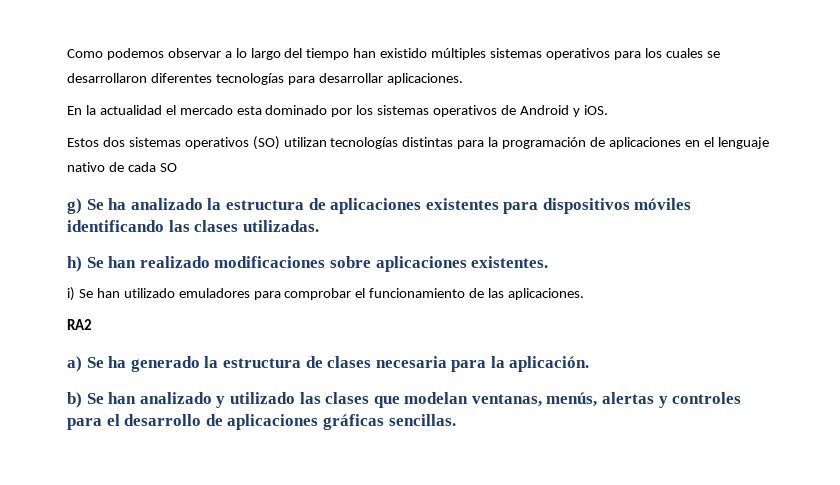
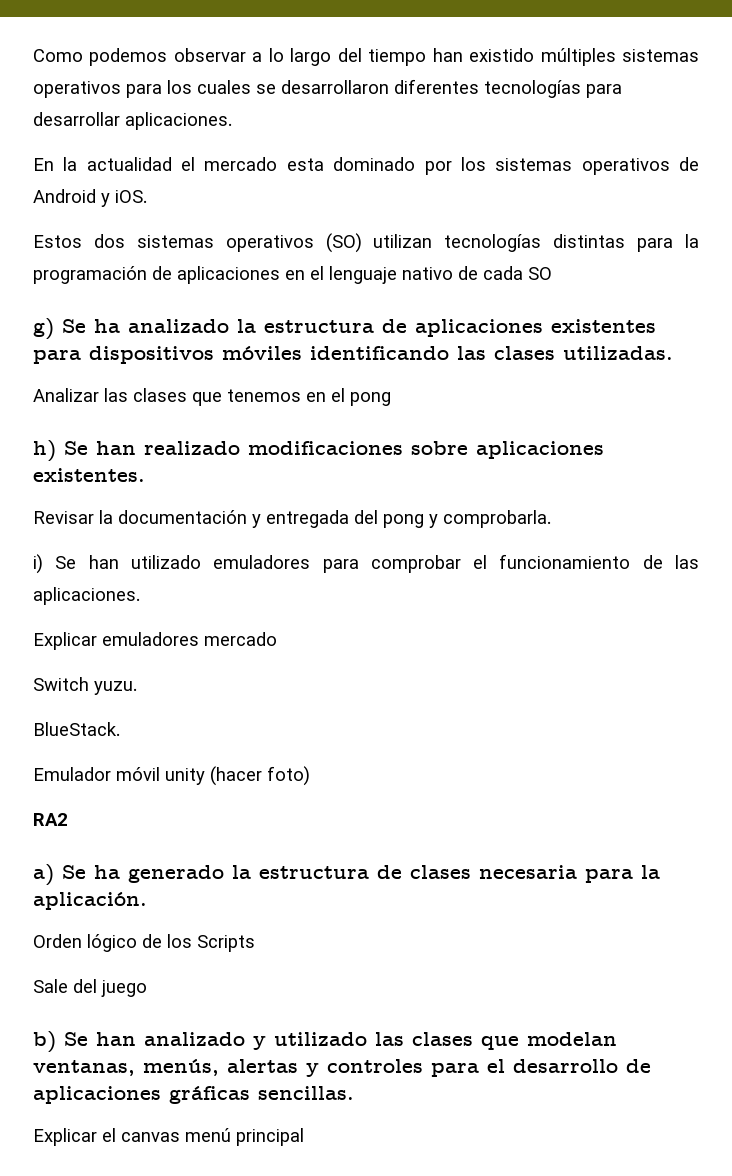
+ Analizar las clases que tenemos en el pong
+ Revisar la documentación y entregada del pong y comprobarla.
+ Explicar emuladores mercado
+ Switch yuzu.
+ BlueStack.
+ Emulador móvil unity (hacer foto)
+ Orden lógico de los Scripts
+ Sale del juego
+ Explicar el canvas menú principal

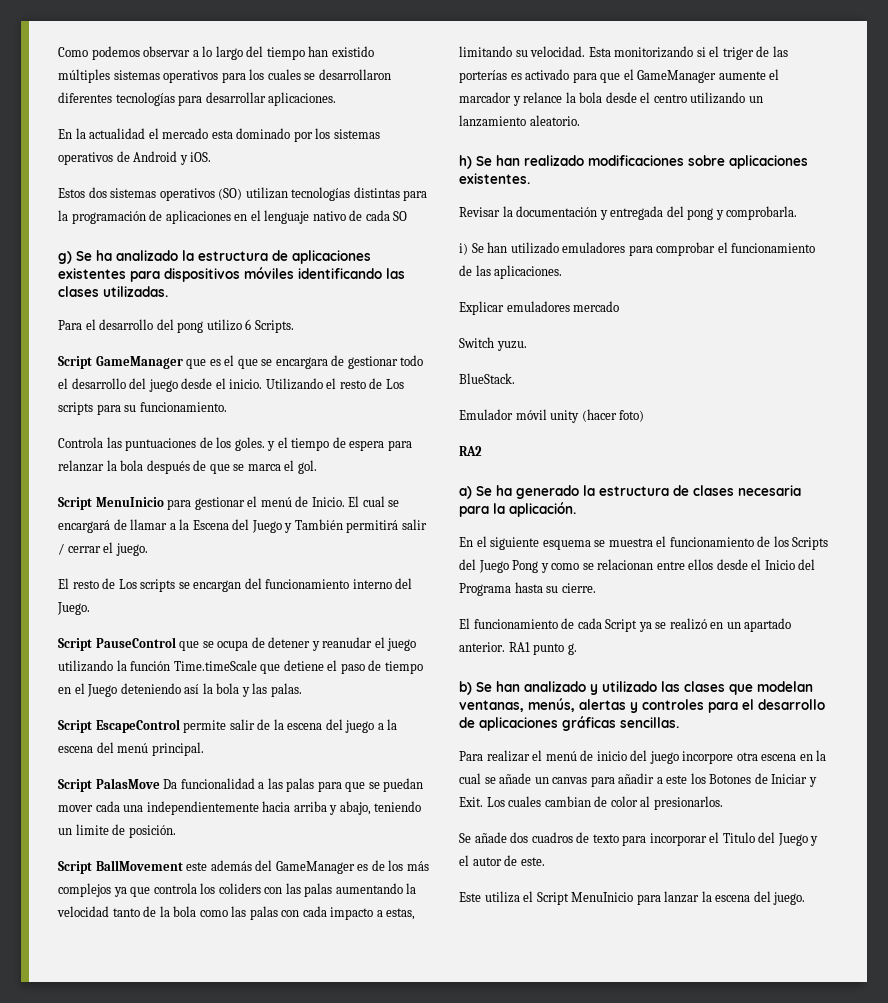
- Analizar las clases que tenemos en el pong
+ Para el desarrollo del pong utilizo 6 Scripts.
+ Script GameManager que es el que se encargara de gestionar todo el desarrollo del juego desde el inicio. Utilizando el resto de Los scripts para su funcionamiento.
+ Controla las puntuaciones de los goles. y el tiempo de espera para relanzar la bola después de que se marca el gol.
+ Script MenuInicio para gestionar el menú de Inicio. El cual se encargará de llamar a la Escena del Juego y También permitirá salir / cerrar el juego.
+ El resto de Los scripts se encargan del funcionamiento interno del Juego.
+ Script PauseControl que se ocupa de detener y reanudar el juego utilizando la función Time.timeScale que detiene el paso de tiempo en el Juego deteniendo así la bola y las palas.
+ Script EscapeControl permite salir de la escena del juego a la escena del menú principal.
+ Script PalasMove Da funcionalidad a las palas para que se puedan mover cada una independientemente hacia arriba y abajo, teniendo un limite de posición.
+ Script BallMovement este además del GameManager es de los más complejos ya que controla los coliders con las palas aumentando la velocidad tanto de la bola como las palas con cada impacto a estas, limitando su velocidad. Esta monitorizando si el triger de las porterías es activado para que el GameManager aumente el marcador y relance la bola desde el centro utilizando un lanzamiento aleatorio.
- Orden lógico de los Scripts
- Sale del juego
+ En el siguiente esquema se muestra el funcionamiento de los Scripts del Juego Pong y como se relacionan entre ellos desde el Inicio del Programa hasta su cierre.
+ El funcionamiento de cada Script ya se realizó en un apartado anterior. RA1 punto g.
- Explicar el canvas menú principal
+ Para realizar el menú de inicio del juego incorpore otra escena en la cual se añade un canvas para añadir a este los Botones de Iniciar y Exit. Los cuales cambian de color al presionarlos.
+ Se añade dos cuadros de texto para incorporar el Titulo del Juego y el autor de este.
+ Este utiliza el Script MenuInicio para lanzar la escena del juego.

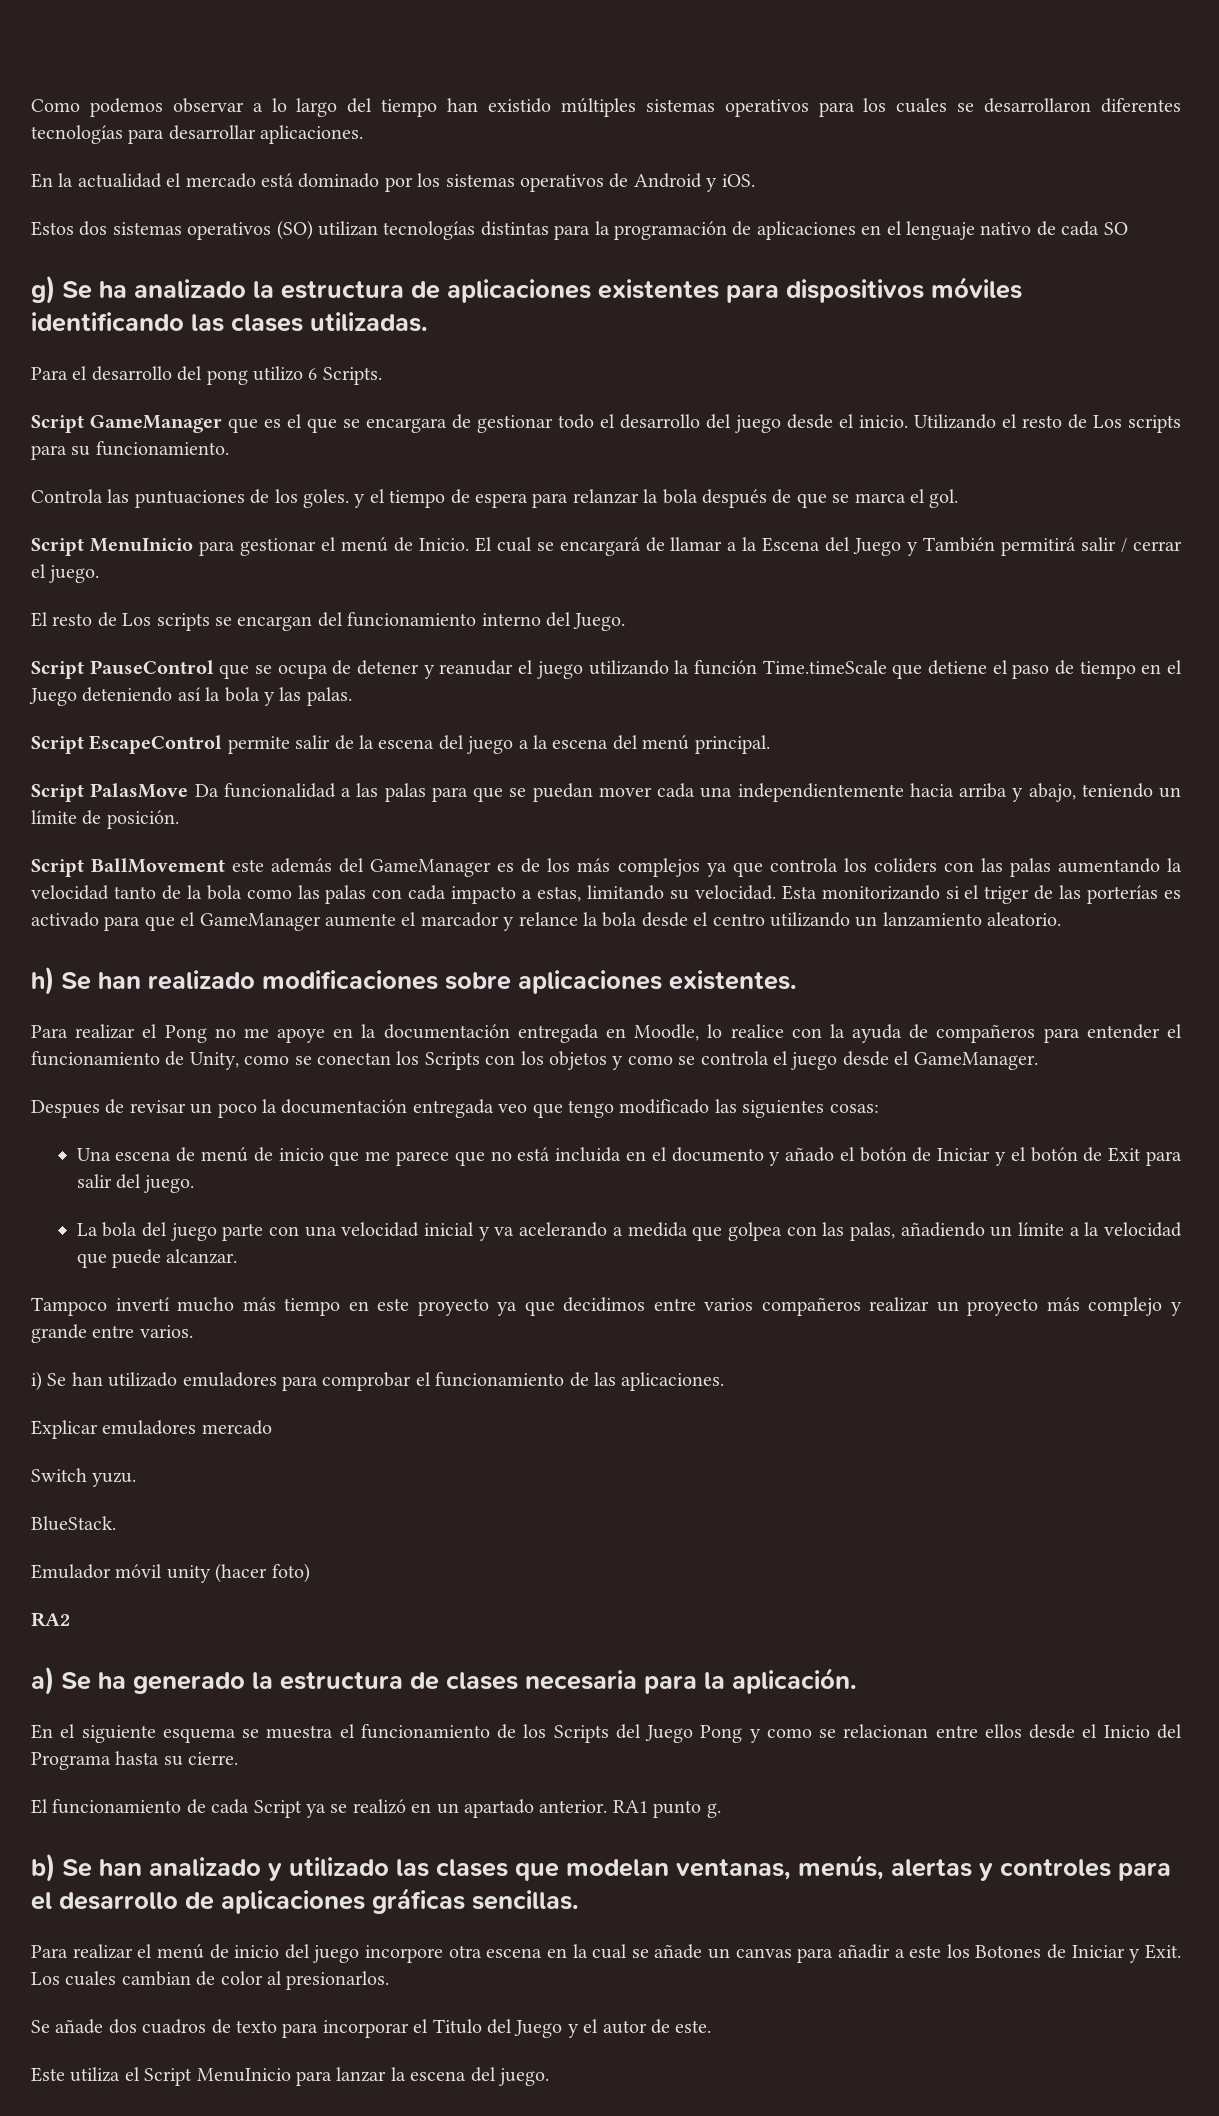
- En la actualidad el mercado esta dominado por los sistemas operativos de Android y iOS.
+ En la actualidad el mercado está dominado por los sistemas operativos de Android y iOS.
- Script PalasMove Da funcionalidad a las palas para que se puedan mover cada una independientemente hacia arriba y abajo, teniendo un limite de posición.
+ Script PalasMove Da funcionalidad a las palas para que se puedan mover cada una independientemente hacia arriba y abajo, teniendo un límite de posición.
- Revisar la documentación y entregada del pong y comprobarla.
+ Para realizar el Pong no me apoye en la documentación entregada en Moodle, lo realice con la ayuda de compañeros para entender el funcionamiento de Unity, como se conectan los Scripts con los objetos y como se controla el juego desde el GameManager.
+ Despues de revisar un poco la documentación entregada veo que tengo modificado las siguientes cosas:
+ Una escena de menú de inicio que me parece que no está incluida en el documento y añado el botón de Iniciar y el botón de Exit para salir del juego.
+ La bola del juego parte con una velocidad inicial y va acelerando a medida que golpea con las palas, añadiendo un límite a la velocidad que puede alcanzar.
+ Tampoco invertí mucho más tiempo en este proyecto ya que decidimos entre varios compañeros realizar un proyecto más complejo y grande entre varios.

